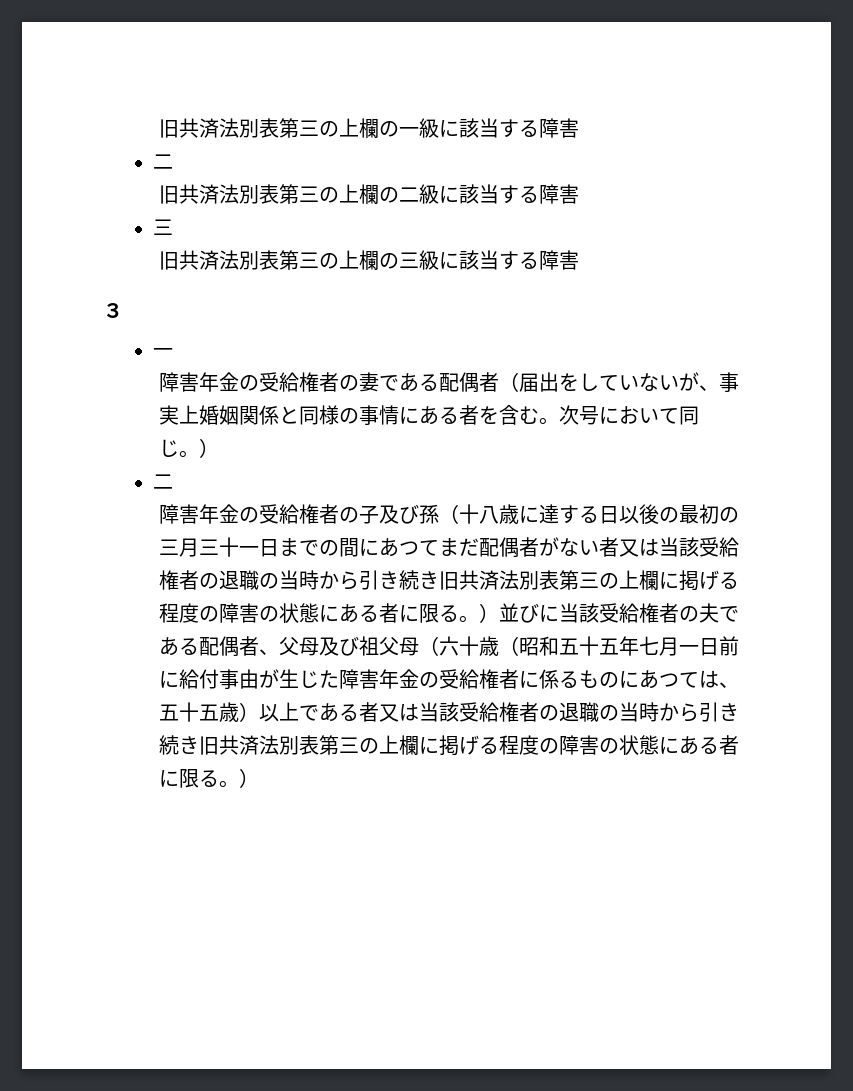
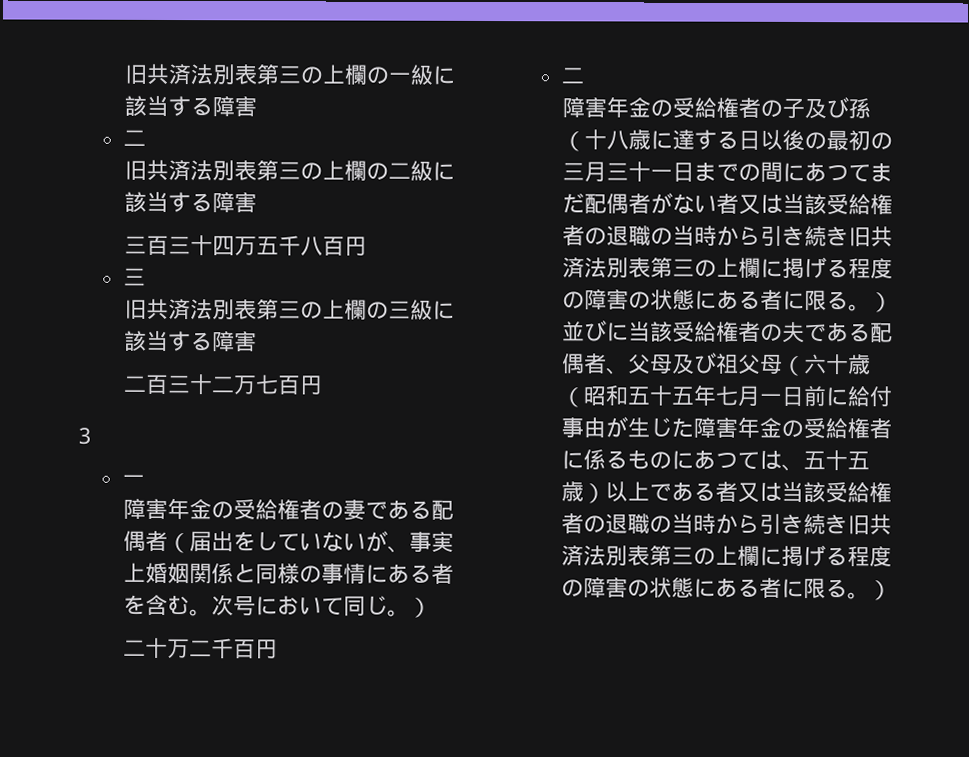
+ 三百三十四万五千八百円
+ 二百三十二万七百円
+ 二十万二千百円

